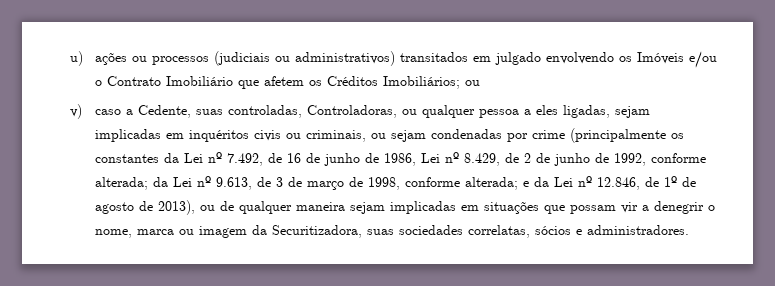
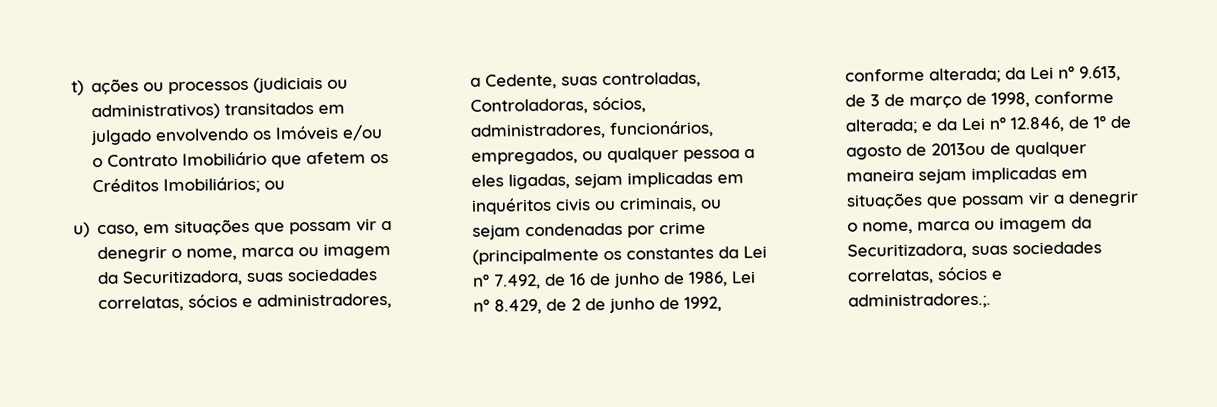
- u) ações ou processos (judiciais ou administrativos) transitados em julgado envolvendo os Imóveis e/ou o Contrato Imobiliário que afetem os Créditos Imobiliários; ou
+ t) ações ou processos (judiciais ou administrativos) transitados em julgado envolvendo os Imóveis e/ou o Contrato Imobiliário que afetem os Créditos Imobiliários; ou
- v) caso a Cedente, suas controladas, Controladoras, ou qualquer pessoa a eles ligadas, sejam implicadas em inquéritos civis ou criminais, ou sejam condenadas por crime (principalmente os constantes da Lei nº 7.492, de 16 de junho de 1986, Lei nº 8.429, de 2 de junho de 1992, conforme alterada;
+ u) caso, em situações que possam vir a denegrir o nome, marca ou imagem da Securitizadora, suas sociedades correlatas, sócios e administradores, a Cedente, suas controladas, Controladoras, sócios, administradores, funcionários, empregados, ou qualquer pessoa a eles ligadas, sejam implicadas em inquéritos civis ou criminais, ou sejam condenadas por crime (principalmente os constantes da Lei nº 7.492, de 16 de junho de 1986, Lei nº 8.429, de 2 de junho de 1992, conforme alterada;
- e da Lei nº 12.846, de 1º de agosto de 2013), ou de qualquer maneira sejam implicadas em situações que possam vir a denegrir o nome, marca ou imagem da Securitizadora, suas sociedades correlatas, sócios e administradores.
+ e da Lei nº 12.846, de 1º de agosto de 2013ou de qualquer maneira sejam implicadas em situações que possam vir a denegrir o nome, marca ou imagem da Securitizadora, suas sociedades correlatas, sócios e administradores.;.

